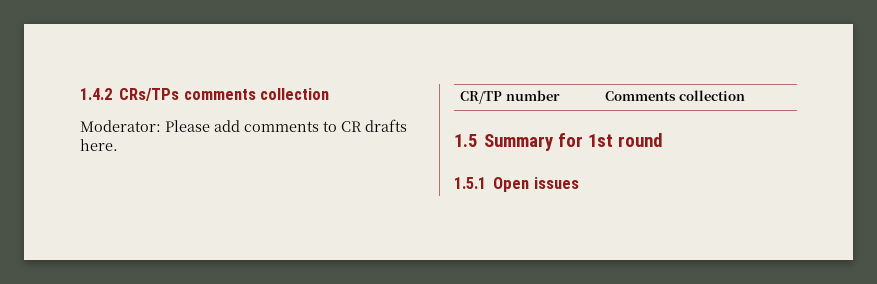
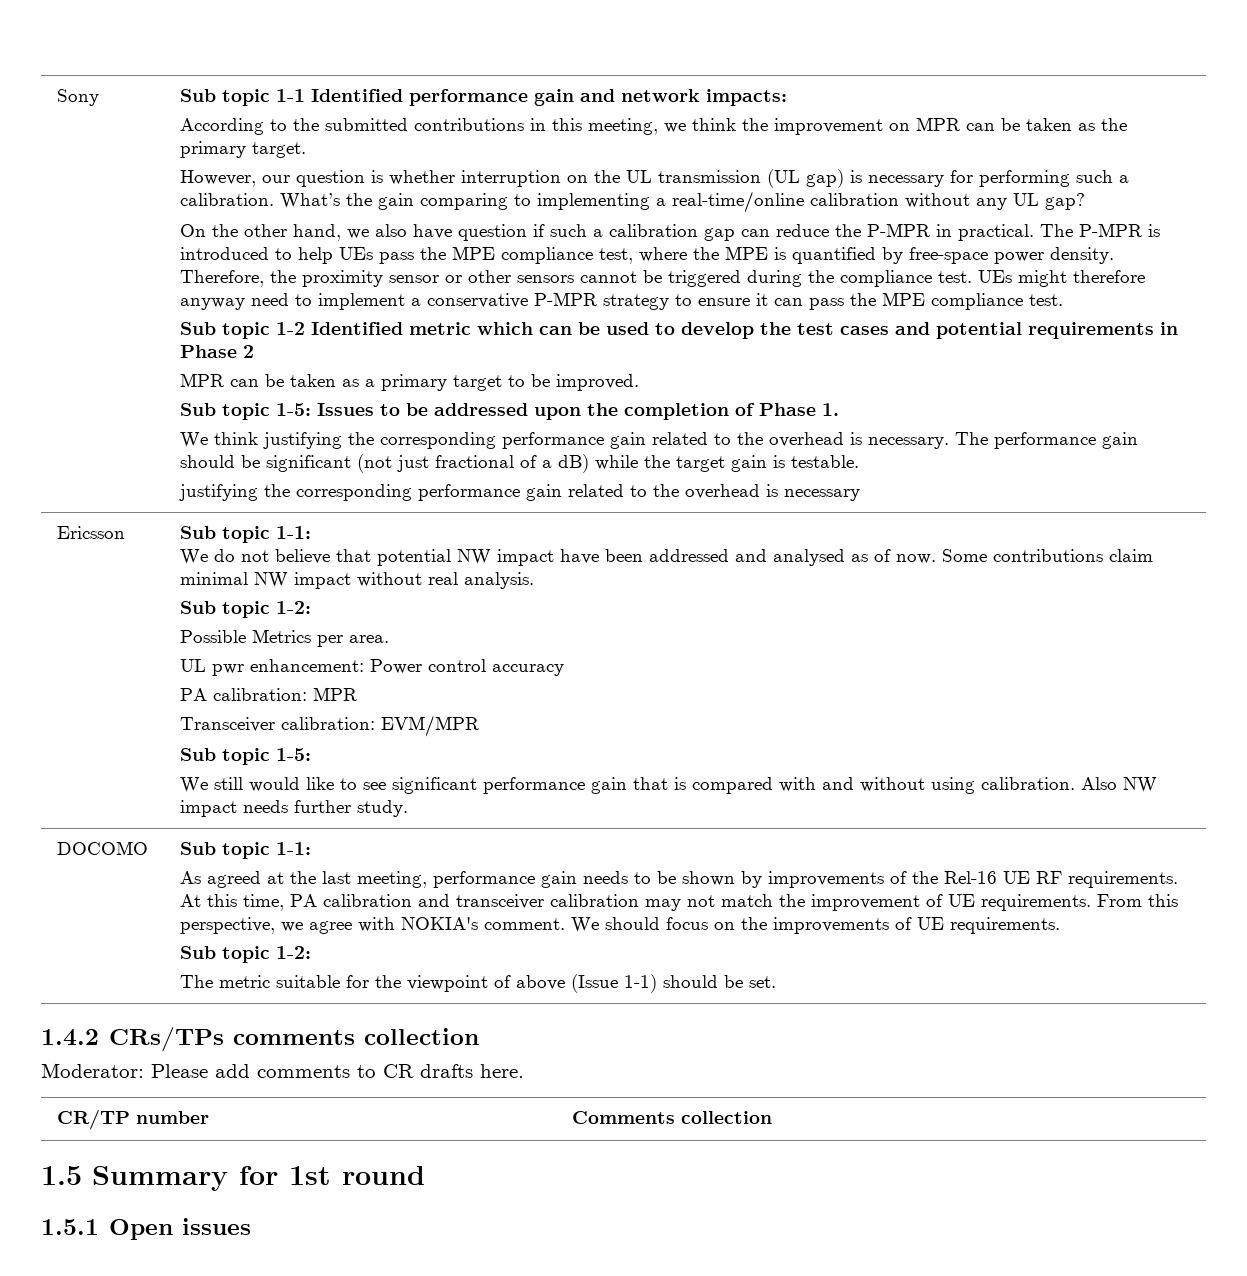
+ Sony | Sub topic 1-1 Identified performance gain and network impacts:
+ According to the submitted contributions in this meeting, we think the improvement on MPR can be taken as the primary target.
+ However, our question is whether interruption on the UL transmission (UL gap) is necessary for performing such a calibration. What’s the gain comparing to implementing a real-time/online calibration without any UL gap?
+ On the other hand, we also have question if such a calibration gap can reduce the P-MPR in practical. The P-MPR is introduced to help UEs pass the MPE compliance test, where the MPE is quantified by free-space power density. Therefore, the proximity sensor or other sensors cannot be triggered during the compliance test. UEs might therefore anyway need to implement a conservative P-MPR strategy to ensure it can pass the MPE compliance test.
+ Sub topic 1-2 Identified metric which can be used to develop the test cases and potential requirements in Phase 2
+ MPR can be taken as a primary target to be improved.
+ Sub topic 1-5: Issues to be addressed upon the completion of Phase 1.
+ We think justifying the corresponding performance gain related to the overhead is necessary. The performance gain should be significant (not just fractional of a dB) while the target gain is testable.
+ justifying the corresponding performance gain related to the overhead is necessary
+ Ericsson | Sub topic 1-1:
+ We do not believe that potential NW impact have been addressed and analysed as of now. Some contributions claim minimal NW impact without real analysis.
+ Sub topic 1-2:
+ Possible Metrics per area.
+ UL pwr enhancement: Power control accuracy
+ PA calibration: MPR
+ Transceiver calibration: EVM/MPR
+ Sub topic 1-5:
+ We still would like to see significant performance gain that is compared with and without using calibration. Also NW impact needs further study.
+ DOCOMO | Sub topic 1-1:
+ As agreed at the last meeting, performance gain needs to be shown by improvements of the Rel-16 UE RF requirements. At this time, PA calibration and transceiver calibration may not match the improvement of UE requirements. From this perspective, we agree with NOKIA's comment. We should focus on the improvements of UE requirements.
+ Sub topic 1-2:
+ The metric suitable for the viewpoint of above (Issue 1-1) should be set.

